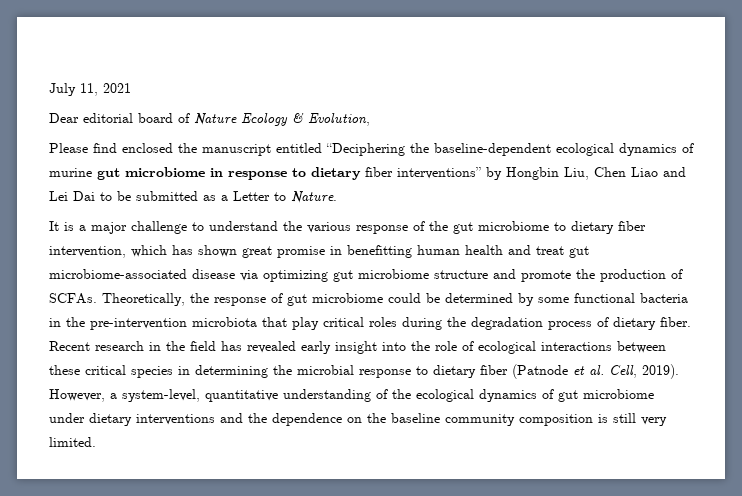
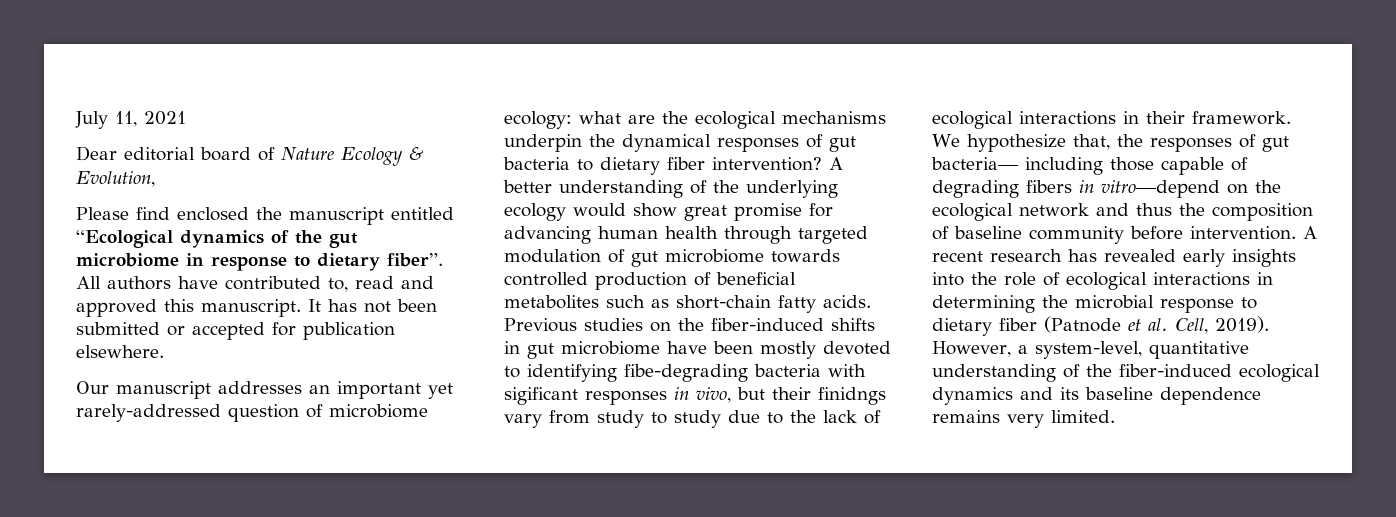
- Please find enclosed the manuscript entitled “Deciphering the baseline-dependent ecological dynamics of murine gut microbiome in response to dietary fiber interventions” by Hongbin Liu, Chen Liao and Lei Dai to be submitted as a Letter to Nature.
- It is a major challenge to understand the various response of the gut microbiome to dietary fiber intervention, which has shown great promise in benefitting human health and treat gut microbiome-associated disease via optimizing gut microbiome structure and promote the production of SCFAs. Theoretically, the response of gut microbiome could be determined by some functional bacteria in the pre-intervention microbiota that play critical roles during the degradation process of dietary fiber. Recent research in the field has revealed early insight into the role of ecological interactions between these critical species in determining the microbial response to dietary fiber (Patnode et al. Cell, 2019).
+ Please find enclosed the manuscript entitled “Ecological dynamics of the gut microbiome in response to dietary fiber”. All authors have contributed to, read and approved this manuscript. It has not been submitted or accepted for publication elsewhere.
+ Our manuscript addresses an important yet rarely-addressed question of microbiome ecology: what are the ecological mechanisms underpin the dynamical responses of gut bacteria to dietary fiber intervention? A better understanding of the underlying ecology would show great promise for advancing human health through targeted modulation of gut microbiome towards controlled production of beneficial metabolites such as short-chain fatty acids. Previous studies on the fiber-induced shifts in gut microbiome have been mostly devoted to identifying fibe-degrading bacteria with sigificant responses in vivo, but their finidngs vary from study to study due to the lack of ecological interactions in their framework. We hypothesize that, the responses of gut bacteria— including those capable of degrading fibers in vitro—depend on the ecological network and thus the composition of baseline community before intervention. A recent research has revealed early insights into the role of ecological interactions in determining the microbial response to dietary fiber (Patnode et al. Cell, 2019).
- However, a system-level, quantitative understanding of the ecological dynamics of gut microbiome under dietary interventions and the dependence on the baseline community composition is still very limited.
+ However, a system-level, quantitative understanding of the fiber-induced ecological dynamics and its baseline dependence remains very limited.

